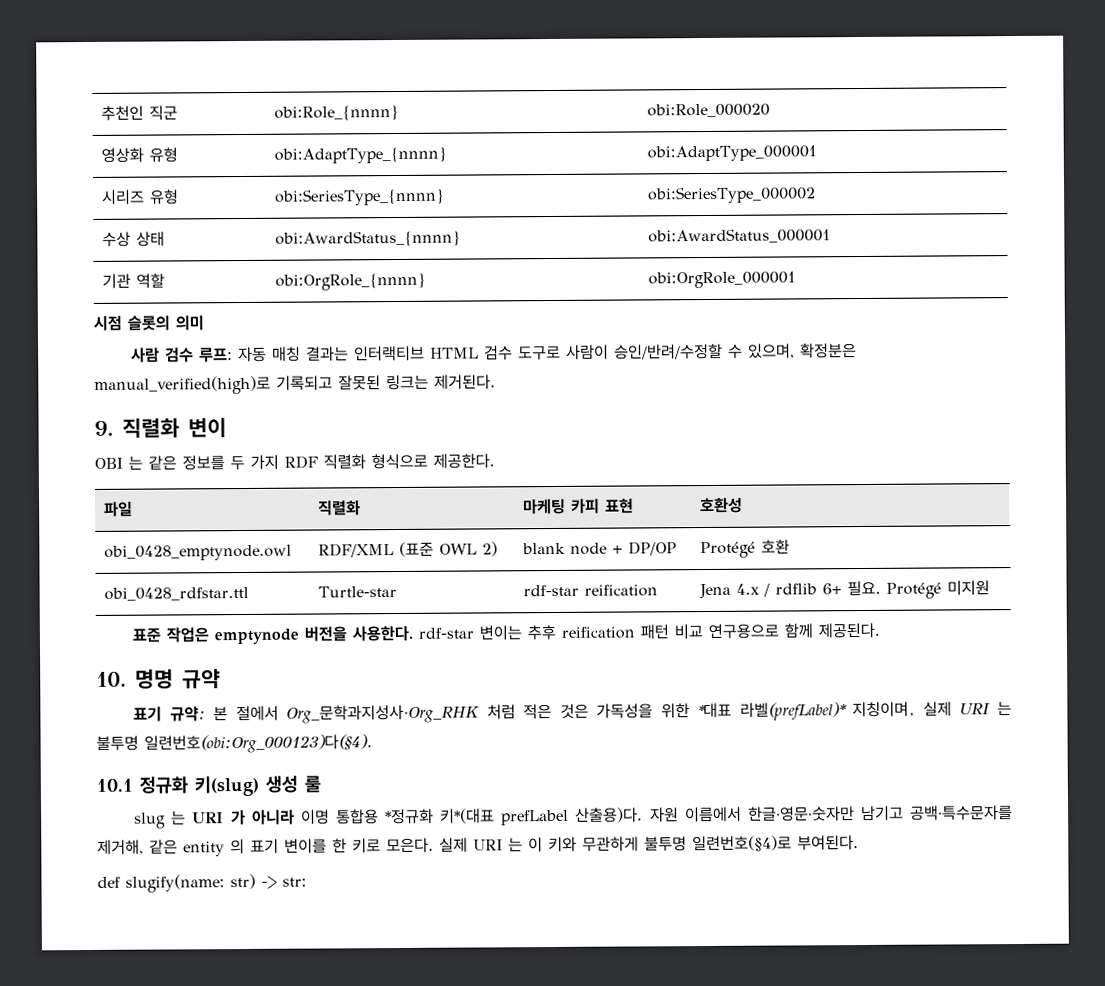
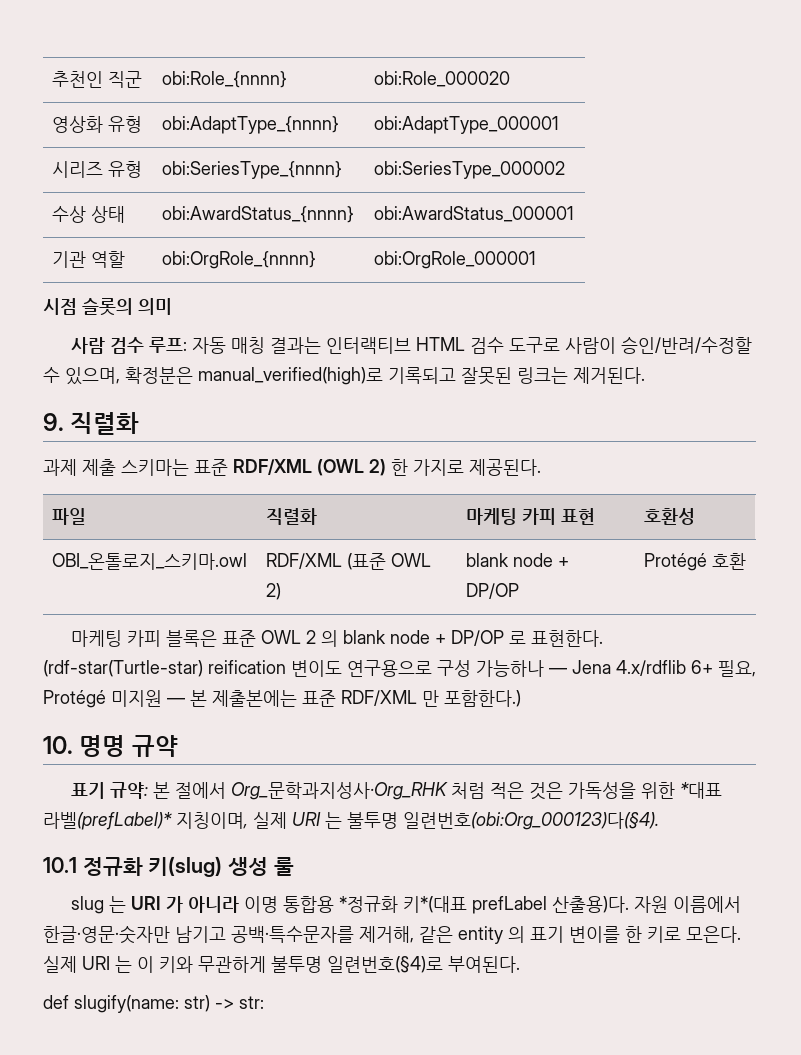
- 9. 직렬화 변이
- OBI 는 같은 정보를 두 가지 RDF 직렬화 형식으로 제공한다.
+ 9. 직렬화
+ 과제 제출 스키마는 표준 RDF/XML (OWL 2) 한 가지로 제공된다.
- obi_0428_emptynode.owl | RDF/XML (표준 OWL 2) | blank node + DP/OP | Protégé 호환
+ OBI_온톨로지_스키마.owl | RDF/XML (표준 OWL 2) | blank node + DP/OP | Protégé 호환
- obi_0428_rdfstar.ttl | Turtle-star | rdf-star reification | Jena 4.x / rdflib 6+ 필요. Protégé 미지원
- 표준 작업은 emptynode 버전을 사용한다. rdf-star 변이는 추후 reification 패턴 비교 연구용으로 함께 제공된다.
+ 마케팅 카피 블록은 표준 OWL 2 의 blank node + DP/OP 로 표현한다. (rdf-star(Turtle-star) reification 변이도 연구용으로 구성 가능하나 — Jena 4.x/rdflib 6+ 필요, Protégé 미지원 — 본 제출본에는 표준 RDF/XML 만 포함한다.)

